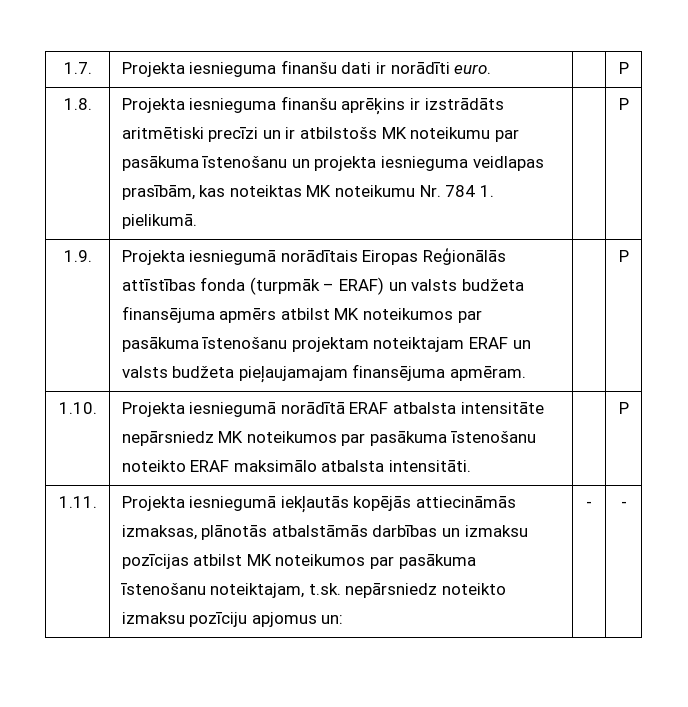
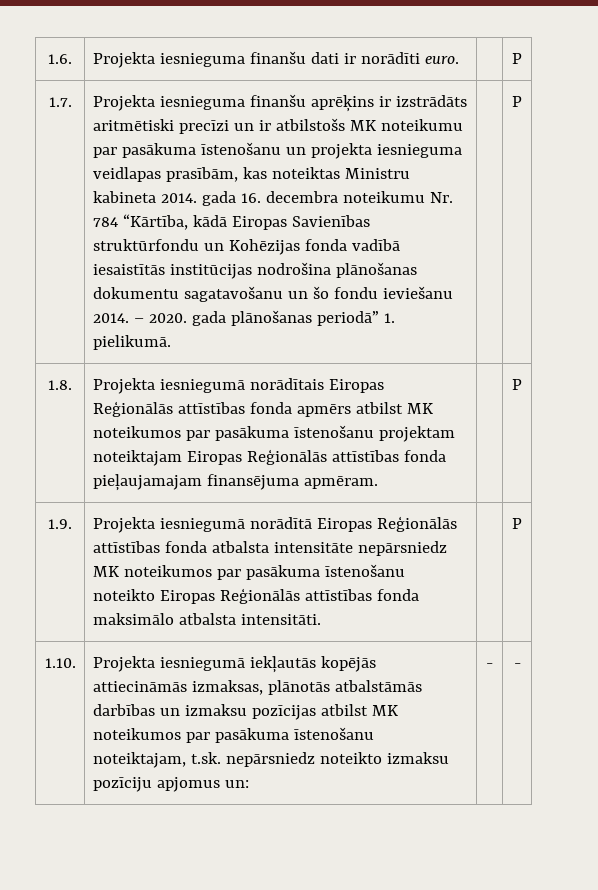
- 1.7. | Projekta iesnieguma finanšu dati ir norādīti euro. | | P
+ 1.6. | Projekta iesnieguma finanšu dati ir norādīti euro. | | P
- 1.8.
+ 1.7.
- Projekta iesnieguma finanšu aprēķins ir izstrādāts aritmētiski precīzi un ir atbilstošs MK noteikumu par pasākuma īstenošanu un projekta iesnieguma veidlapas prasībām, kas noteiktas MK noteikumu Nr. 784 1. pielikumā.
+ Projekta iesnieguma finanšu aprēķins ir izstrādāts aritmētiski precīzi un ir atbilstošs MK noteikumu par pasākuma īstenošanu un projekta iesnieguma veidlapas prasībām, kas noteiktas Ministru kabineta 2014. gada 16. decembra noteikumu Nr. 784 “Kārtība, kādā Eiropas Savienības struktūrfondu un Kohēzijas fonda vadībā iesaistītās institūcijas nodrošina plānošanas dokumentu sagatavošanu un šo fondu ieviešanu 2014. – 2020. gada plānošanas periodā” 1. pielikumā.
- 1.9. | Projekta iesniegumā norādītais Eiropas Reģionālās attīstības fonda (turpmāk – ERAF) un valsts budžeta finansējuma apmērs atbilst MK noteikumos par pasākuma īstenošanu projektam noteiktajam ERAF un valsts budžeta pieļaujamajam finansējuma apmēram. | | P
+ 1.8. | Projekta iesniegumā norādītais Eiropas Reģionālās attīstības fonda apmērs atbilst MK noteikumos par pasākuma īstenošanu projektam noteiktajam Eiropas Reģionālās attīstības fonda pieļaujamajam finansējuma apmēram. | | P
- 1.10. | Projekta iesniegumā norādītā ERAF atbalsta intensitāte nepārsniedz MK noteikumos par pasākuma īstenošanu noteikto ERAF maksimālo atbalsta intensitāti. | | P
+ 1.9. | Projekta iesniegumā norādītā Eiropas Reģionālās attīstības fonda atbalsta intensitāte nepārsniedz MK noteikumos par pasākuma īstenošanu noteikto Eiropas Reģionālās attīstības fonda maksimālo atbalsta intensitāti. | | P
- 1.11. | Projekta iesniegumā iekļautās kopējās attiecināmās izmaksas, plānotās atbalstāmās darbības un izmaksu pozīcijas atbilst MK noteikumos par pasākuma īstenošanu noteiktajam, t.sk. nepārsniedz noteikto izmaksu pozīciju apjomus un: | - | -
+ 1.10. | Projekta iesniegumā iekļautās kopējās attiecināmās izmaksas, plānotās atbalstāmās darbības un izmaksu pozīcijas atbilst MK noteikumos par pasākuma īstenošanu noteiktajam, t.sk. nepārsniedz noteikto izmaksu pozīciju apjomus un: | - | -

